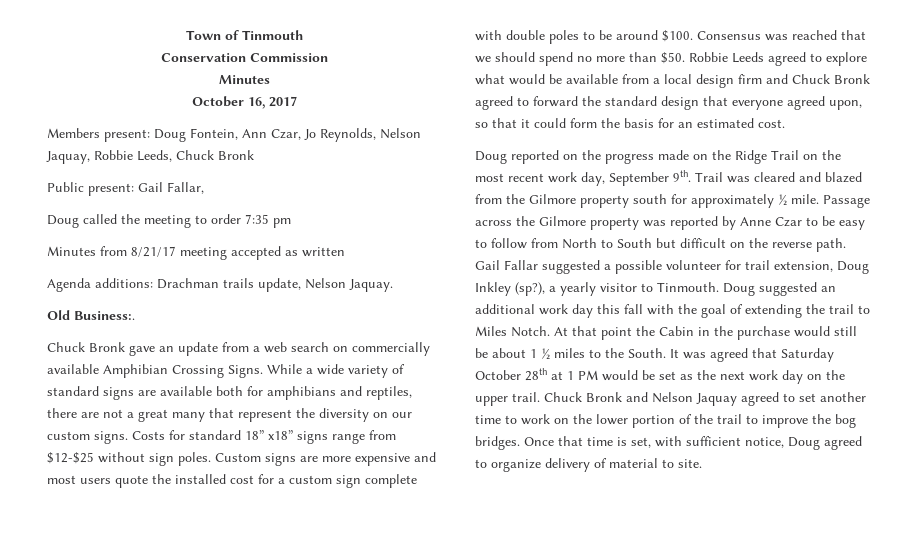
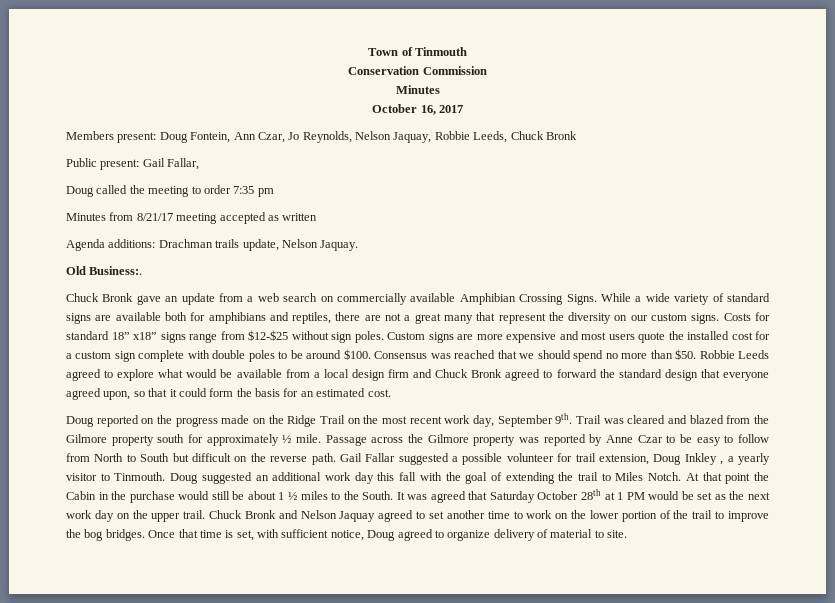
- Gail Fallar suggested a possible volunteer for trail extension, Doug Inkley (sp?), a yearly visitor to Tinmouth.
+ Gail Fallar suggested a possible volunteer for trail extension, Doug Inkley , a yearly visitor to Tinmouth.

